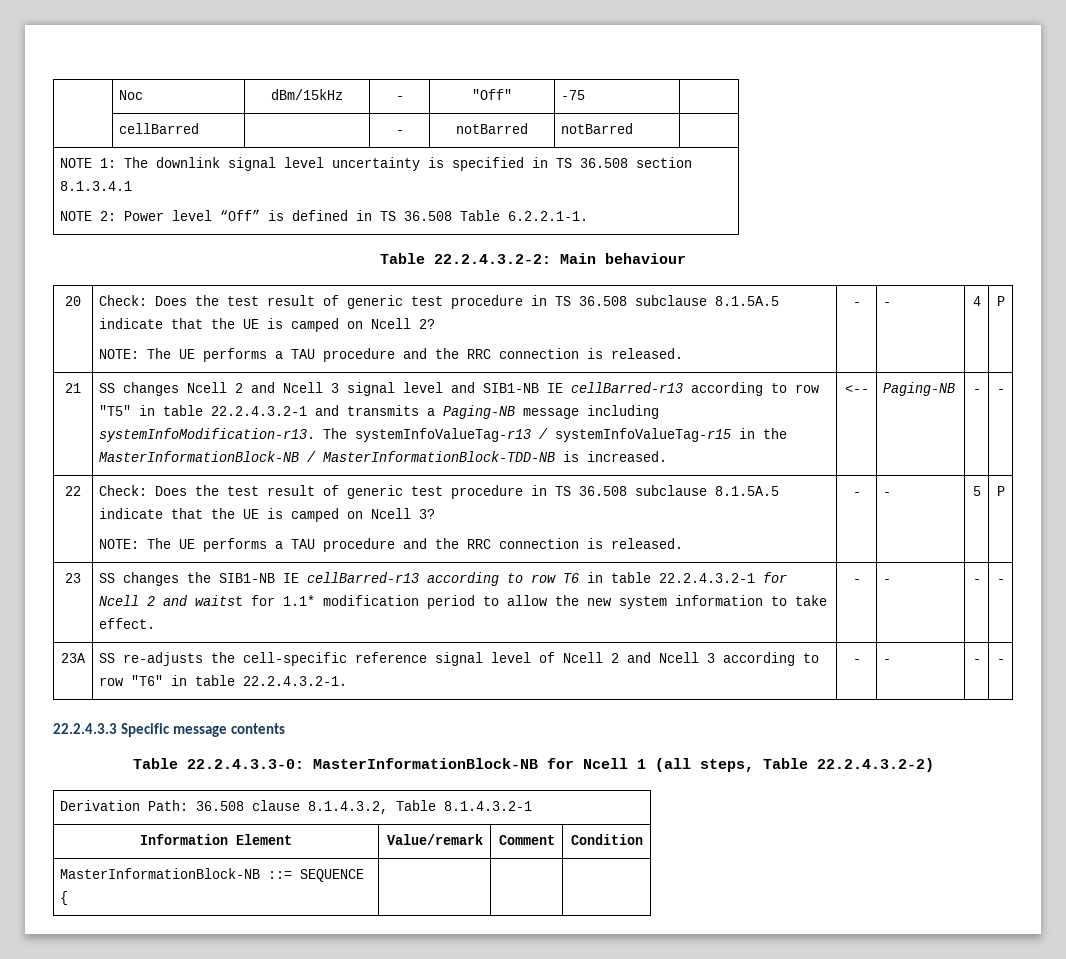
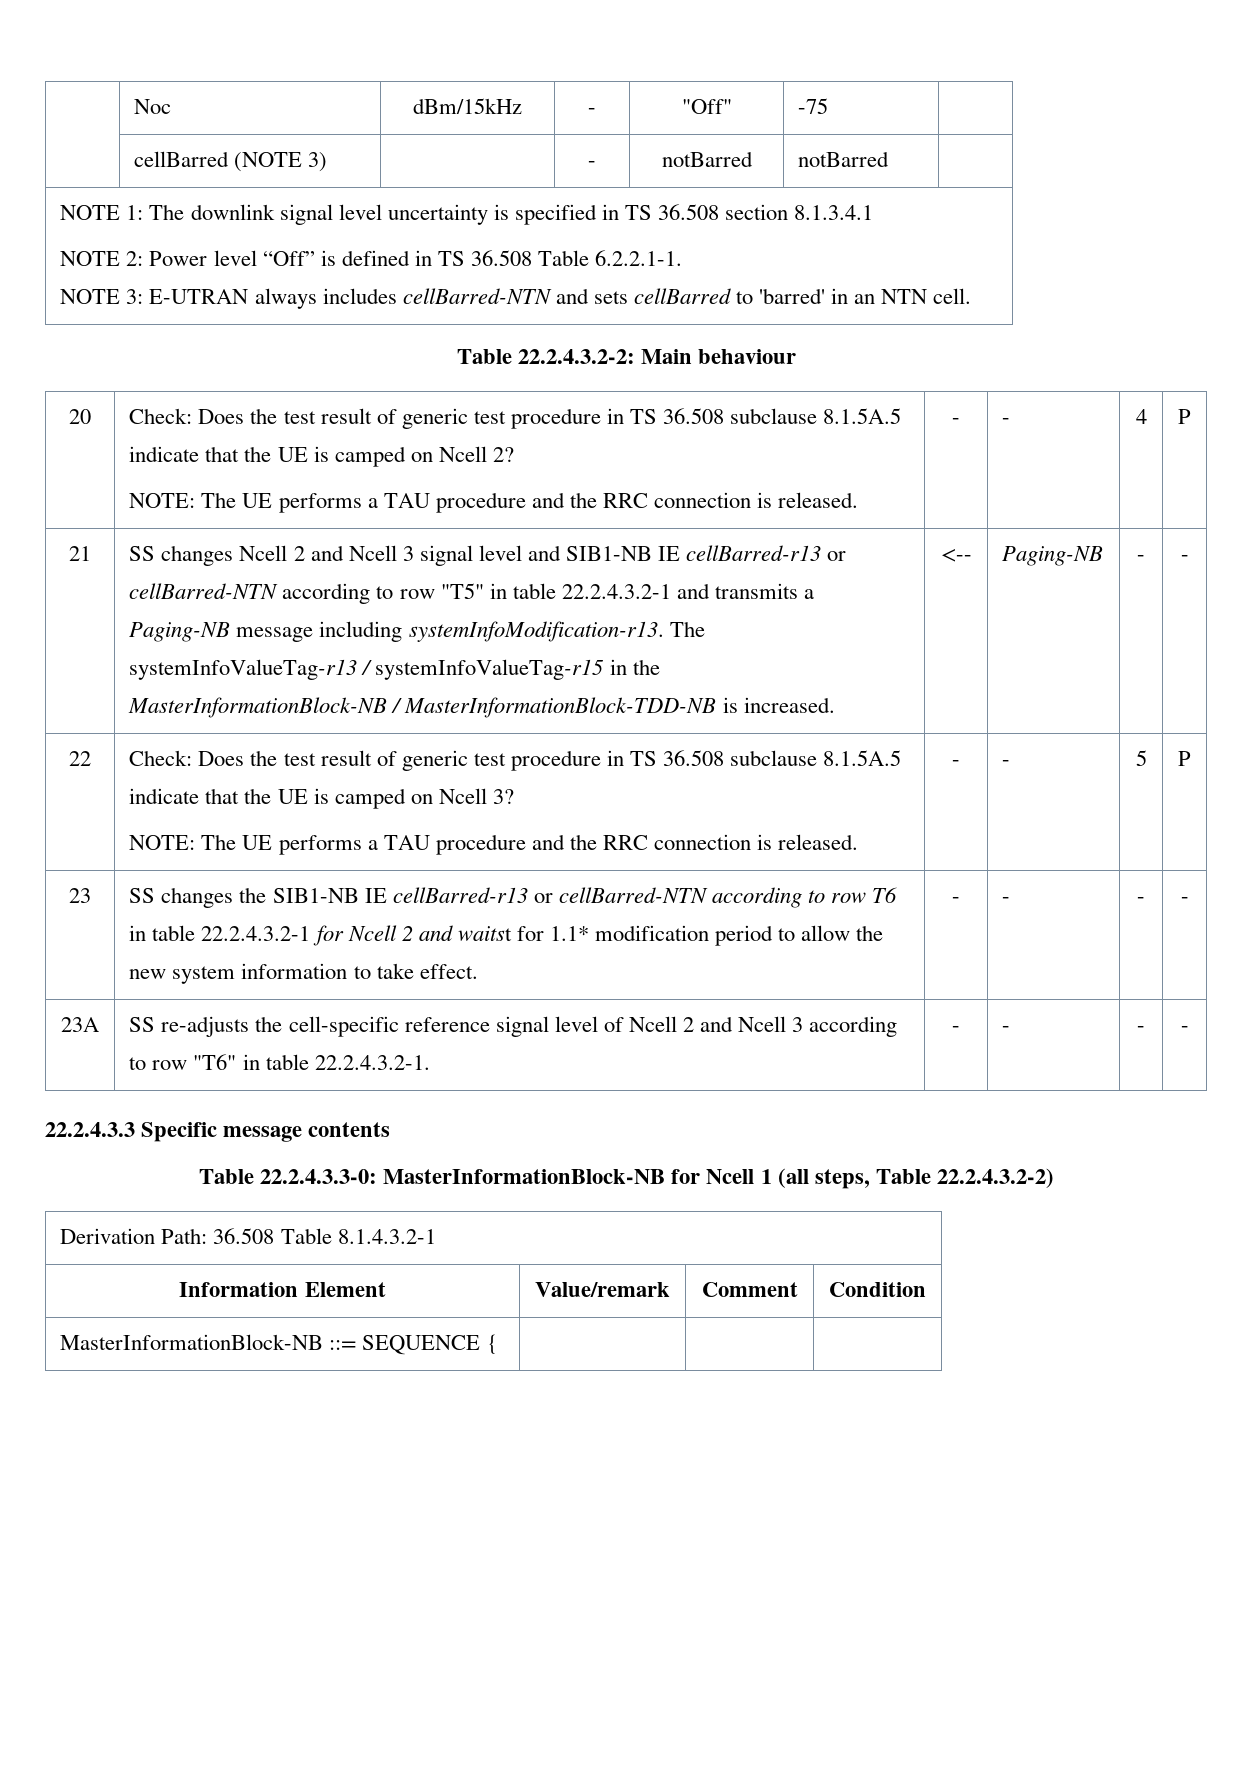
- | cellBarred | | - | notBarred | notBarred |
+ | cellBarred (NOTE 3) | | - | notBarred | notBarred |
+ NOTE 3: E-UTRAN always includes cellBarred-NTN and sets cellBarred to 'barred' in an NTN cell.
- SS changes Ncell 2 and Ncell 3 signal level and SIB1-NB IE cellBarred-r13 according to row "T5" in table 22.2.4.3.2-1 and transmits a Paging-NB message including systemInfoModification-r13.
+ SS changes Ncell 2 and Ncell 3 signal level and SIB1-NB IE cellBarred-r13 or cellBarred-NTN according to row "T5" in table 22.2.4.3.2-1 and transmits a Paging-NB message including systemInfoModification-r13.
- 23 | SS changes the SIB1-NB IE cellBarred-r13 according to row T6 in table 22.2.4.3.2-1 for Ncell 2 and waitst for 1.1* modification period to allow the new system information to take effect. | - | - | - | -
+ 23 | SS changes the SIB1-NB IE cellBarred-r13 or cellBarred-NTN according to row T6 in table 22.2.4.3.2-1 for Ncell 2 and waitst for 1.1* modification period to allow the new system information to take effect. | - | - | - | -
- Derivation Path: 36.508 clause 8.1.4.3.2, Table 8.1.4.3.2-1
+ Derivation Path: 36.508 Table 8.1.4.3.2-1

